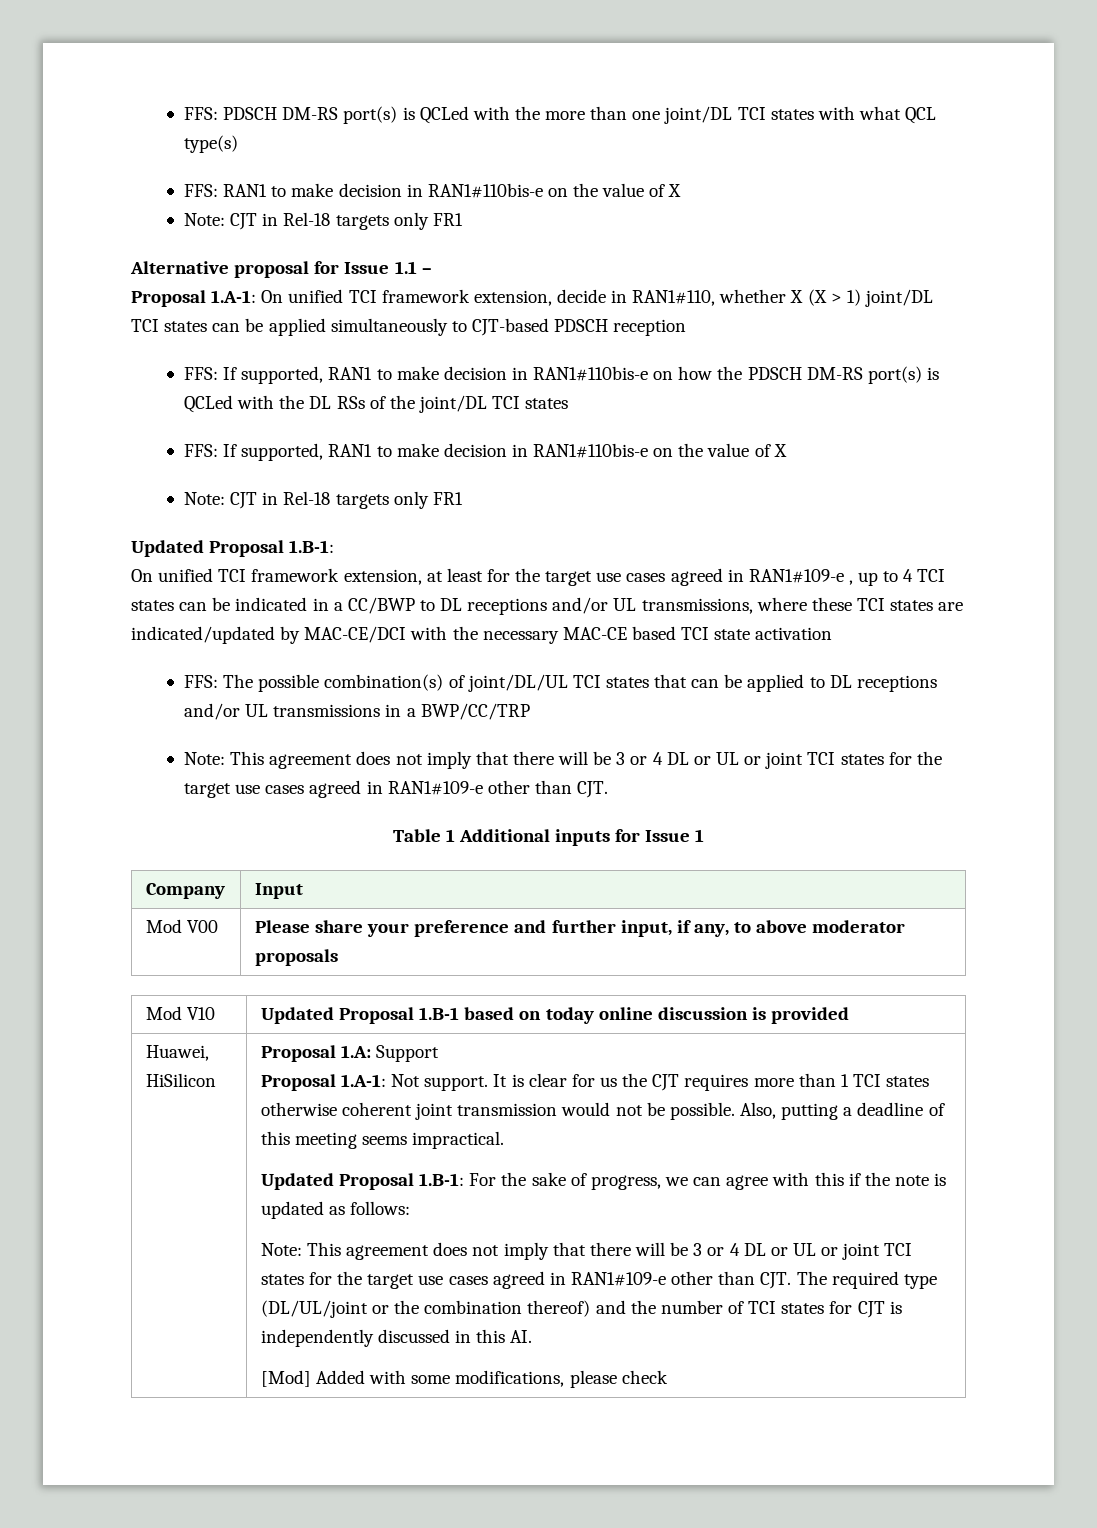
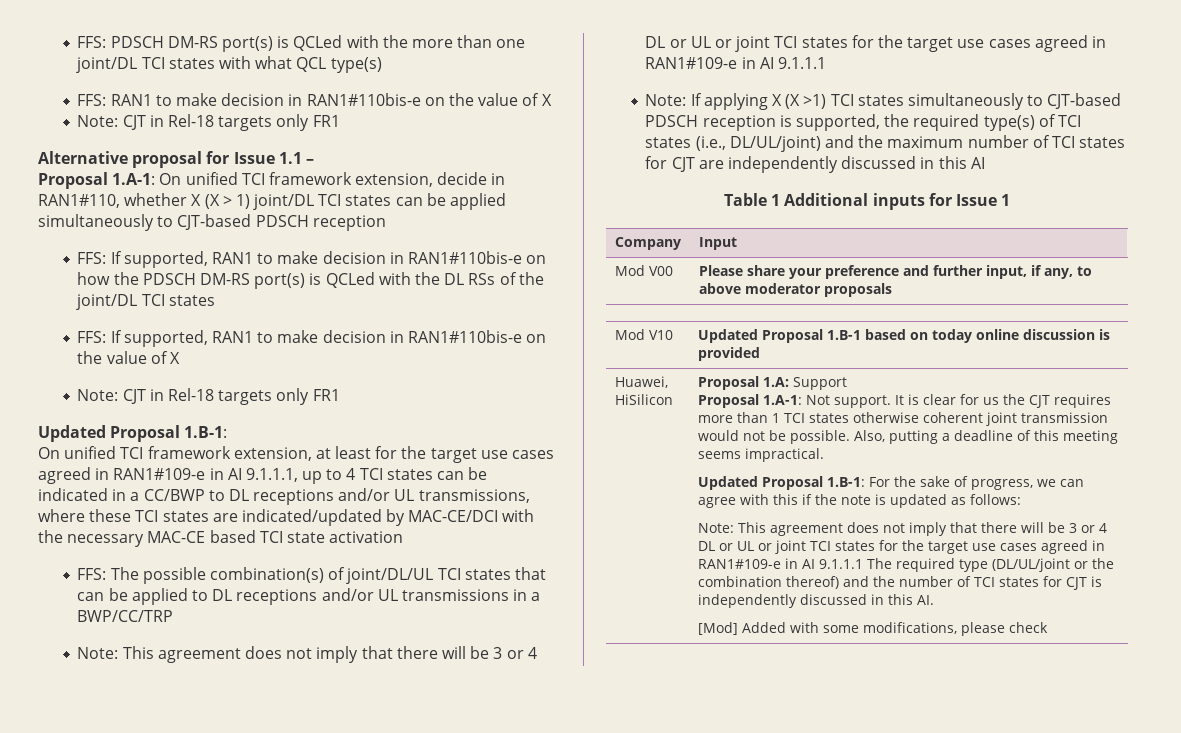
- On unified TCI framework extension, at least for the target use cases agreed in RAN1#109-e , up to 4 TCI states can be indicated in a CC/BWP to DL receptions and/or UL transmissions, where these TCI states are indicated/updated by MAC-CE/DCI with the necessary MAC-CE based TCI state activation
+ On unified TCI framework extension, at least for the target use cases agreed in RAN1#109-e in AI 9.1.1.1, up to 4 TCI states can be indicated in a CC/BWP to DL receptions and/or UL transmissions, where these TCI states are indicated/updated by MAC-CE/DCI with the necessary MAC-CE based TCI state activation
  FFS: The possible combination(s) of joint/DL/UL TCI states that can be applied to DL receptions and/or UL transmissions in a BWP/CC/TRP
- Note: This agreement does not imply that there will be 3 or 4 DL or UL or joint TCI states for the target use cases agreed in RAN1#109-e other than CJT.
+ Note: This agreement does not imply that there will be 3 or 4 DL or UL or joint TCI states for the target use cases agreed in RAN1#109-e in AI 9.1.1.1
+ Note: If applying X (X >1) TCI states simultaneously to CJT-based PDSCH reception is supported, the required type(s) of TCI states (i.e., DL/UL/joint) and the maximum number of TCI states for CJT are independently discussed in this AI
- Note: This agreement does not imply that there will be 3 or 4 DL or UL or joint TCI states for the target use cases agreed in RAN1#109-e other than CJT. The required type (DL/UL/joint or the combination thereof) and the number of TCI states for CJT is independently discussed in this AI.
+ Note: This agreement does not imply that there will be 3 or 4 DL or UL or joint TCI states for the target use cases agreed in RAN1#109-e in AI 9.1.1.1 The required type (DL/UL/joint or the combination thereof) and the number of TCI states for CJT is independently discussed in this AI.

